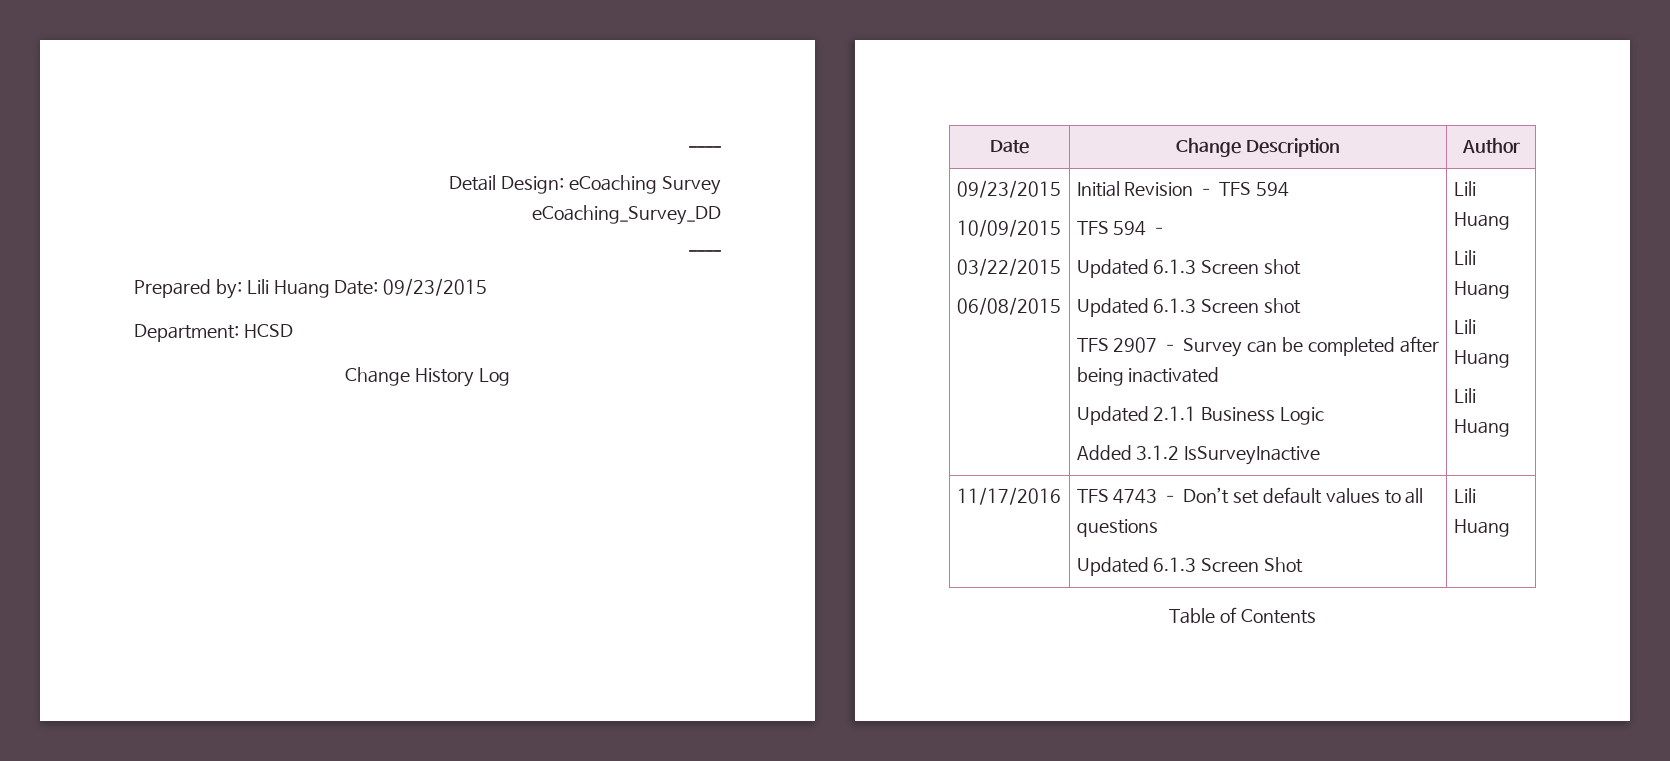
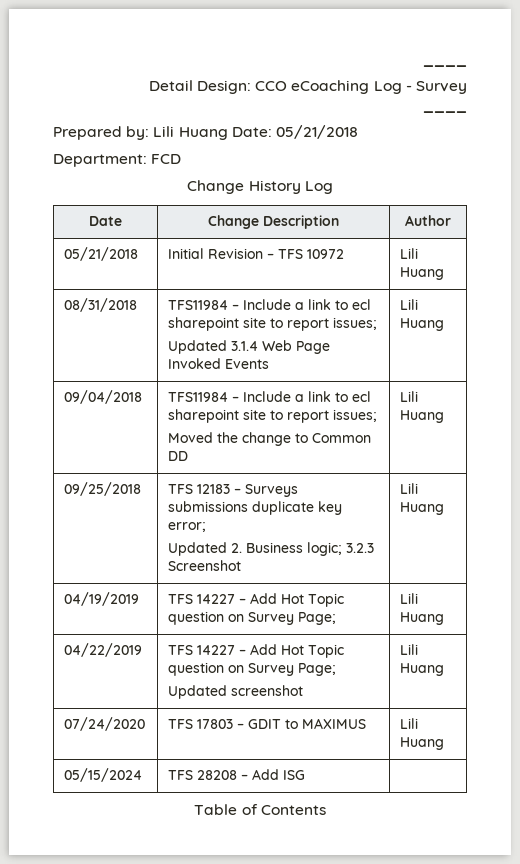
- Detail Design: eCoaching Survey
- eCoaching_Survey_DD
+ Detail Design: CCO eCoaching Log - Survey
- Prepared by: Lili Huang Date: 09/23/2015
+ Prepared by: Lili Huang Date: 05/21/2018
- Department: HCSD
+ Department: FCD
  Date | Change Description | Author
- 09/23/2015
- 10/09/2015
- 03/22/2015
- 06/08/2015
+ 05/21/2018
- Initial Revision – TFS 594
- TFS 594 –
- Updated 6.1.3 Screen shot
- Updated 6.1.3 Screen shot
- TFS 2907 – Survey can be completed after being inactivated
- Updated 2.1.1 Business Logic
- Added 3.1.2 IsSurveyInactive | Lili Huang
- Lili Huang
- Lili Huang
- Lili Huang
- 11/17/2016 | TFS 4743 – Don’t set default values to all questions
- Updated 6.1.3 Screen Shot | Lili Huang
+ Initial Revision – TFS 10972 | Lili Huang
+ 08/31/2018 | TFS11984 – Include a link to ecl sharepoint site to report issues;
+ Updated 3.1.4 Web Page Invoked Events | Lili Huang
+ 09/04/2018 | TFS11984 – Include a link to ecl sharepoint site to report issues;
+ Moved the change to Common DD | Lili Huang
+ 09/25/2018 | TFS 12183 – Surveys submissions duplicate key error;
+ Updated 2. Business logic; 3.2.3 Screenshot | Lili Huang
+ 04/19/2019 | TFS 14227 – Add Hot Topic question on Survey Page; | Lili Huang
+ 04/22/2019 | TFS 14227 – Add Hot Topic question on Survey Page;
+ Updated screenshot | Lili Huang
+ 07/24/2020 | TFS 17803 – GDIT to MAXIMUS | Lili Huang
+ 05/15/2024 | TFS 28208 – Add ISG |

